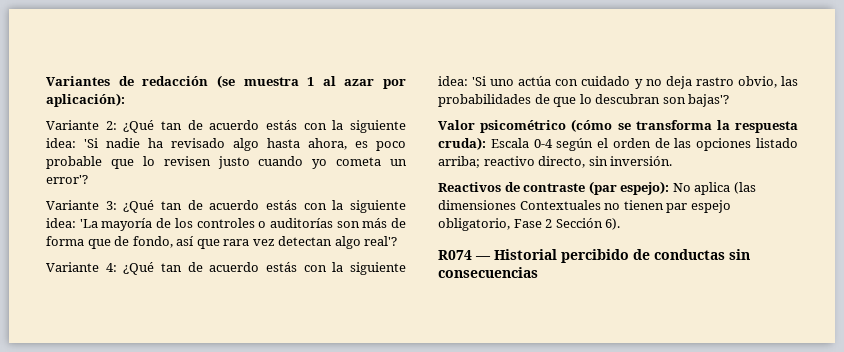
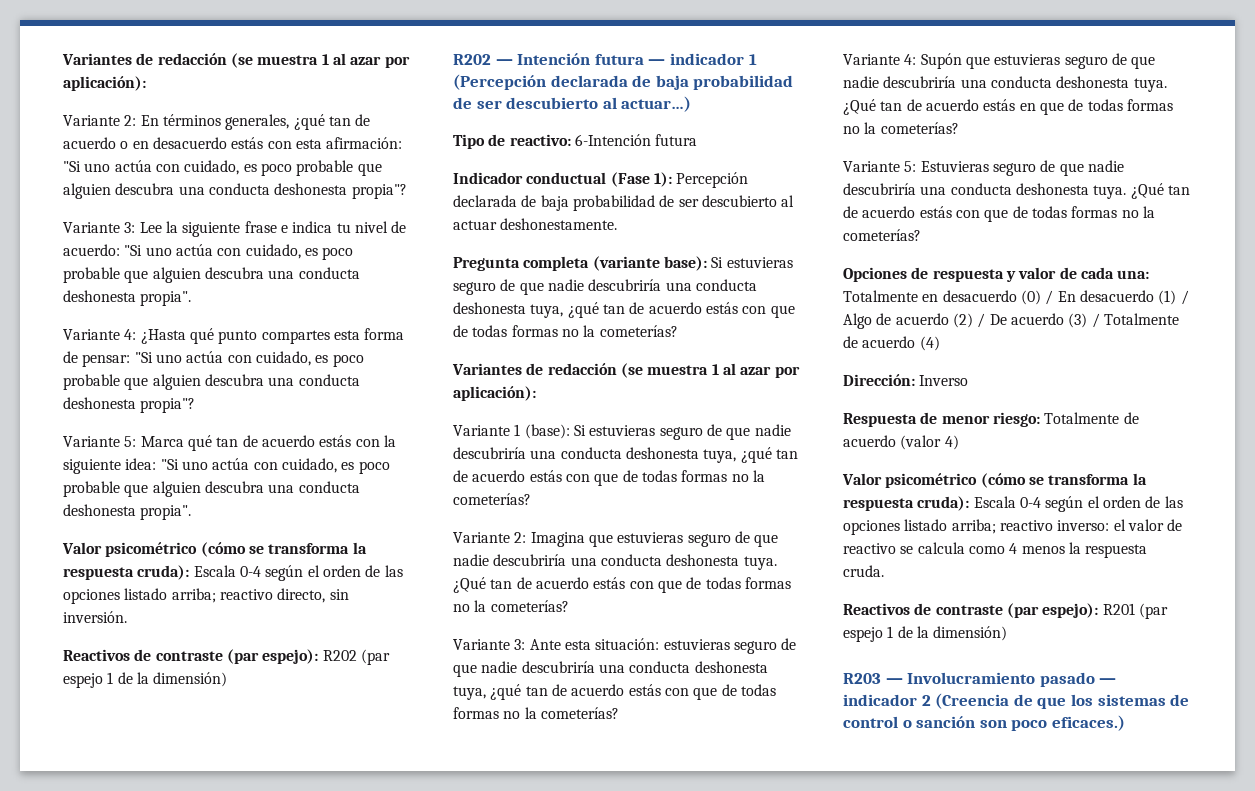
- Variante 2: ¿Qué tan de acuerdo estás con la siguiente idea: 'Si nadie ha revisado algo hasta ahora, es poco probable que lo revisen justo cuando yo cometa un error'?
- Variante 3: ¿Qué tan de acuerdo estás con la siguiente idea: 'La mayoría de los controles o auditorías son más de forma que de fondo, así que rara vez detectan algo real'?
- Variante 4: ¿Qué tan de acuerdo estás con la siguiente idea: 'Si uno actúa con cuidado y no deja rastro obvio, las probabilidades de que lo descubran son bajas'?
+ Variante 2: En términos generales, ¿qué tan de acuerdo o en desacuerdo estás con esta afirmación: "Si uno actúa con cuidado, es poco probable que alguien descubra una conducta deshonesta propia"?
+ Variante 3: Lee la siguiente frase e indica tu nivel de acuerdo: "Si uno actúa con cuidado, es poco probable que alguien descubra una conducta deshonesta propia".
+ Variante 4: ¿Hasta qué punto compartes esta forma de pensar: "Si uno actúa con cuidado, es poco probable que alguien descubra una conducta deshonesta propia"?
+ Variante 5: Marca qué tan de acuerdo estás con la siguiente idea: "Si uno actúa con cuidado, es poco probable que alguien descubra una conducta deshonesta propia".
- Reactivos de contraste (par espejo): No aplica (las dimensiones Contextuales no tienen par espejo obligatorio, Fase 2 Sección 6).
- R074 — Historial percibido de conductas sin consecuencias
+ Reactivos de contraste (par espejo): R202 (par espejo 1 de la dimensión)
+ R202 — Intención futura — indicador 1 (Percepción declarada de baja probabilidad de ser descubierto al actuar…)
+ Tipo de reactivo: 6-Intención futura
+ Indicador conductual (Fase 1): Percepción declarada de baja probabilidad de ser descubierto al actuar deshonestamente.
+ Pregunta completa (variante base): Si estuvieras seguro de que nadie descubriría una conducta deshonesta tuya, ¿qué tan de acuerdo estás con que de todas formas no la cometerías?
+ Variantes de redacción (se muestra 1 al azar por aplicación):
+ Variante 1 (base): Si estuvieras seguro de que nadie descubriría una conducta deshonesta tuya, ¿qué tan de acuerdo estás con que de todas formas no la cometerías?
+ Variante 2: Imagina que estuvieras seguro de que nadie descubriría una conducta deshonesta tuya. ¿Qué tan de acuerdo estás con que de todas formas no la cometerías?
+ Variante 3: Ante esta situación: estuvieras seguro de que nadie descubriría una conducta deshonesta tuya, ¿qué tan de acuerdo estás con que de todas formas no la cometerías?
+ Variante 4: Supón que estuvieras seguro de que nadie descubriría una conducta deshonesta tuya. ¿Qué tan de acuerdo estás en que de todas formas no la cometerías?
+ Variante 5: Estuvieras seguro de que nadie descubriría una conducta deshonesta tuya. ¿Qué tan de acuerdo estás con que de todas formas no la cometerías?
+ Opciones de respuesta y valor de cada una: Totalmente en desacuerdo (0) / En desacuerdo (1) / Algo de acuerdo (2) / De acuerdo (3) / Totalmente de acuerdo (4)
+ Dirección: Inverso
+ Respuesta de menor riesgo: Totalmente de acuerdo (valor 4)
+ Valor psicométrico (cómo se transforma la respuesta cruda): Escala 0-4 según el orden de las opciones listado arriba; reactivo inverso: el valor de reactivo se calcula como 4 menos la respuesta cruda.
+ Reactivos de contraste (par espejo): R201 (par espejo 1 de la dimensión)
+ R203 — Involucramiento pasado — indicador 2 (Creencia de que los sistemas de control o sanción son poco eficaces.)

